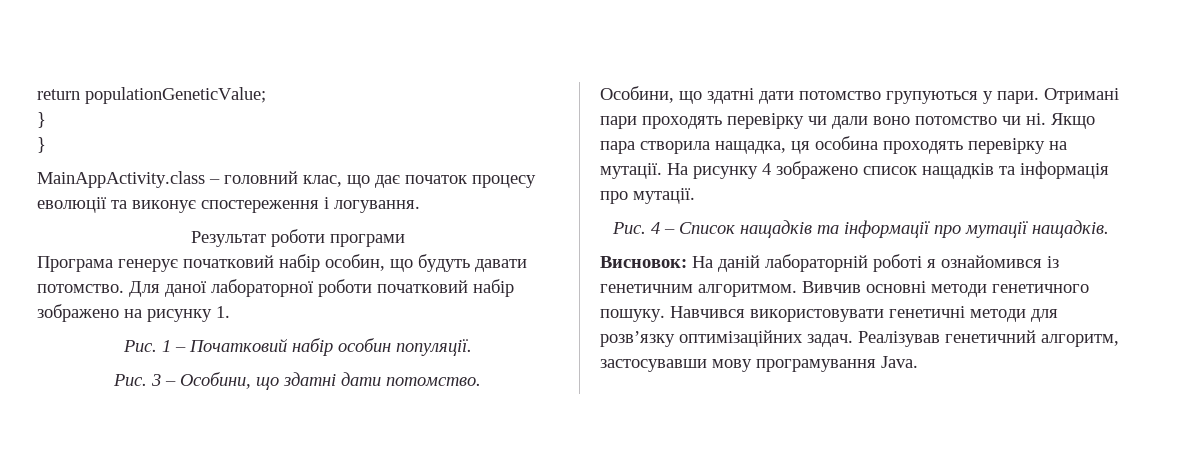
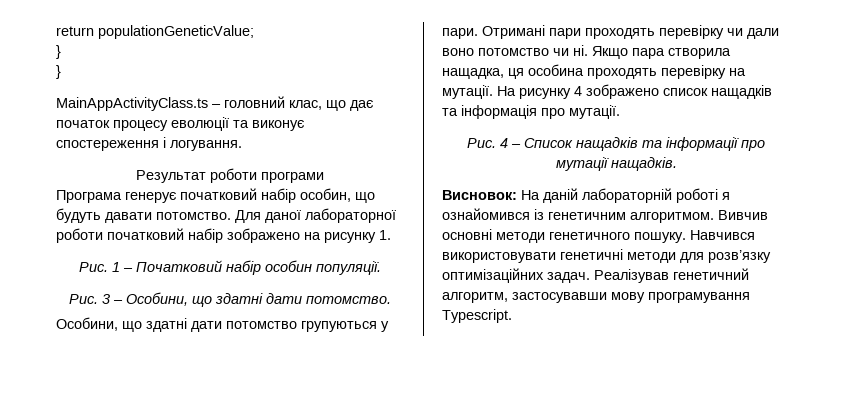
- MainAppActivity.class – головний клас, що дає початок процесу еволюції та виконує спостереження і логування.
+ MainAppActivityClass.ts – головний клас, що дає початок процесу еволюції та виконує спостереження і логування.
- Реалізував генетичний алгоритм, застосувавши мову програмування Java.
+ Реалізував генетичний алгоритм, застосувавши мову програмування Typescript.

